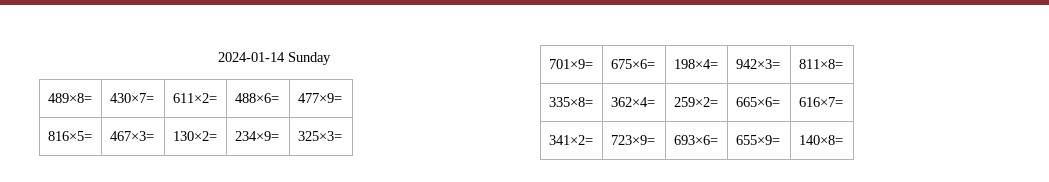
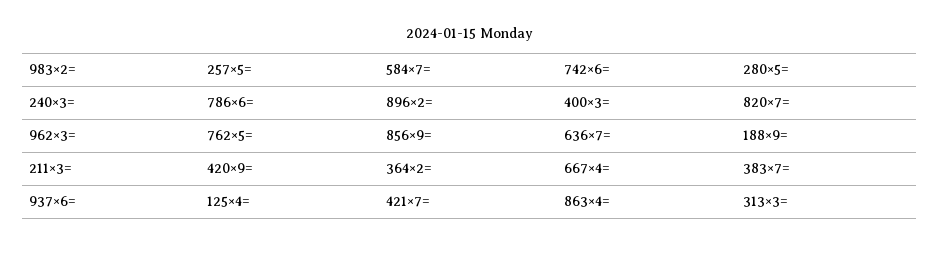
- 2024-01-14 Sunday
- 489×8= | 430×7= | 611×2= | 488×6= | 477×9=
- 816×5= | 467×3= | 130×2= | 234×9= | 325×3=
- 701×9= | 675×6= | 198×4= | 942×3= | 811×8=
- 335×8= | 362×4= | 259×2= | 665×6= | 616×7=
- 341×2= | 723×9= | 693×6= | 655×9= | 140×8=
+ 2024-01-15 Monday
+ 983×2= | 257×5= | 584×7= | 742×6= | 280×5=
+ 240×3= | 786×6= | 896×2= | 400×3= | 820×7=
+ 962×3= | 762×5= | 856×9= | 636×7= | 188×9=
+ 211×3= | 420×9= | 364×2= | 667×4= | 383×7=
+ 937×6= | 125×4= | 421×7= | 863×4= | 313×3=

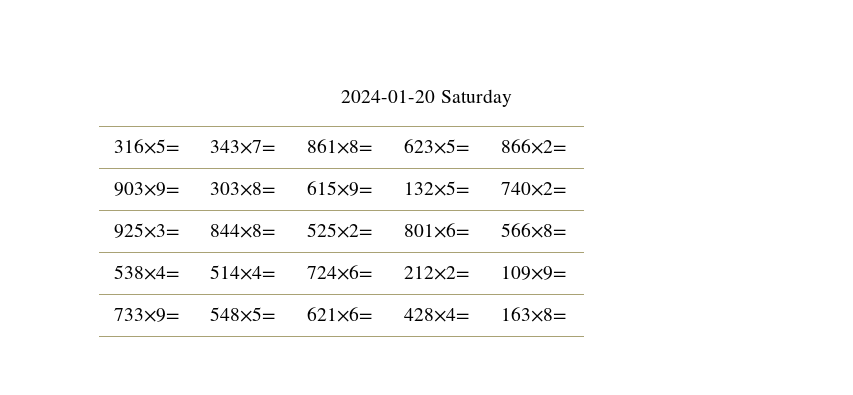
- 2024-01-15 Monday
- 983×2= | 257×5= | 584×7= | 742×6= | 280×5=
- 240×3= | 786×6= | 896×2= | 400×3= | 820×7=
- 962×3= | 762×5= | 856×9= | 636×7= | 188×9=
- 211×3= | 420×9= | 364×2= | 667×4= | 383×7=
- 937×6= | 125×4= | 421×7= | 863×4= | 313×3=
+ 2024-01-20 Saturday
+ 316×5= | 343×7= | 861×8= | 623×5= | 866×2=
+ 903×9= | 303×8= | 615×9= | 132×5= | 740×2=
+ 925×3= | 844×8= | 525×2= | 801×6= | 566×8=
+ 538×4= | 514×4= | 724×6= | 212×2= | 109×9=
+ 733×9= | 548×5= | 621×6= | 428×4= | 163×8=

